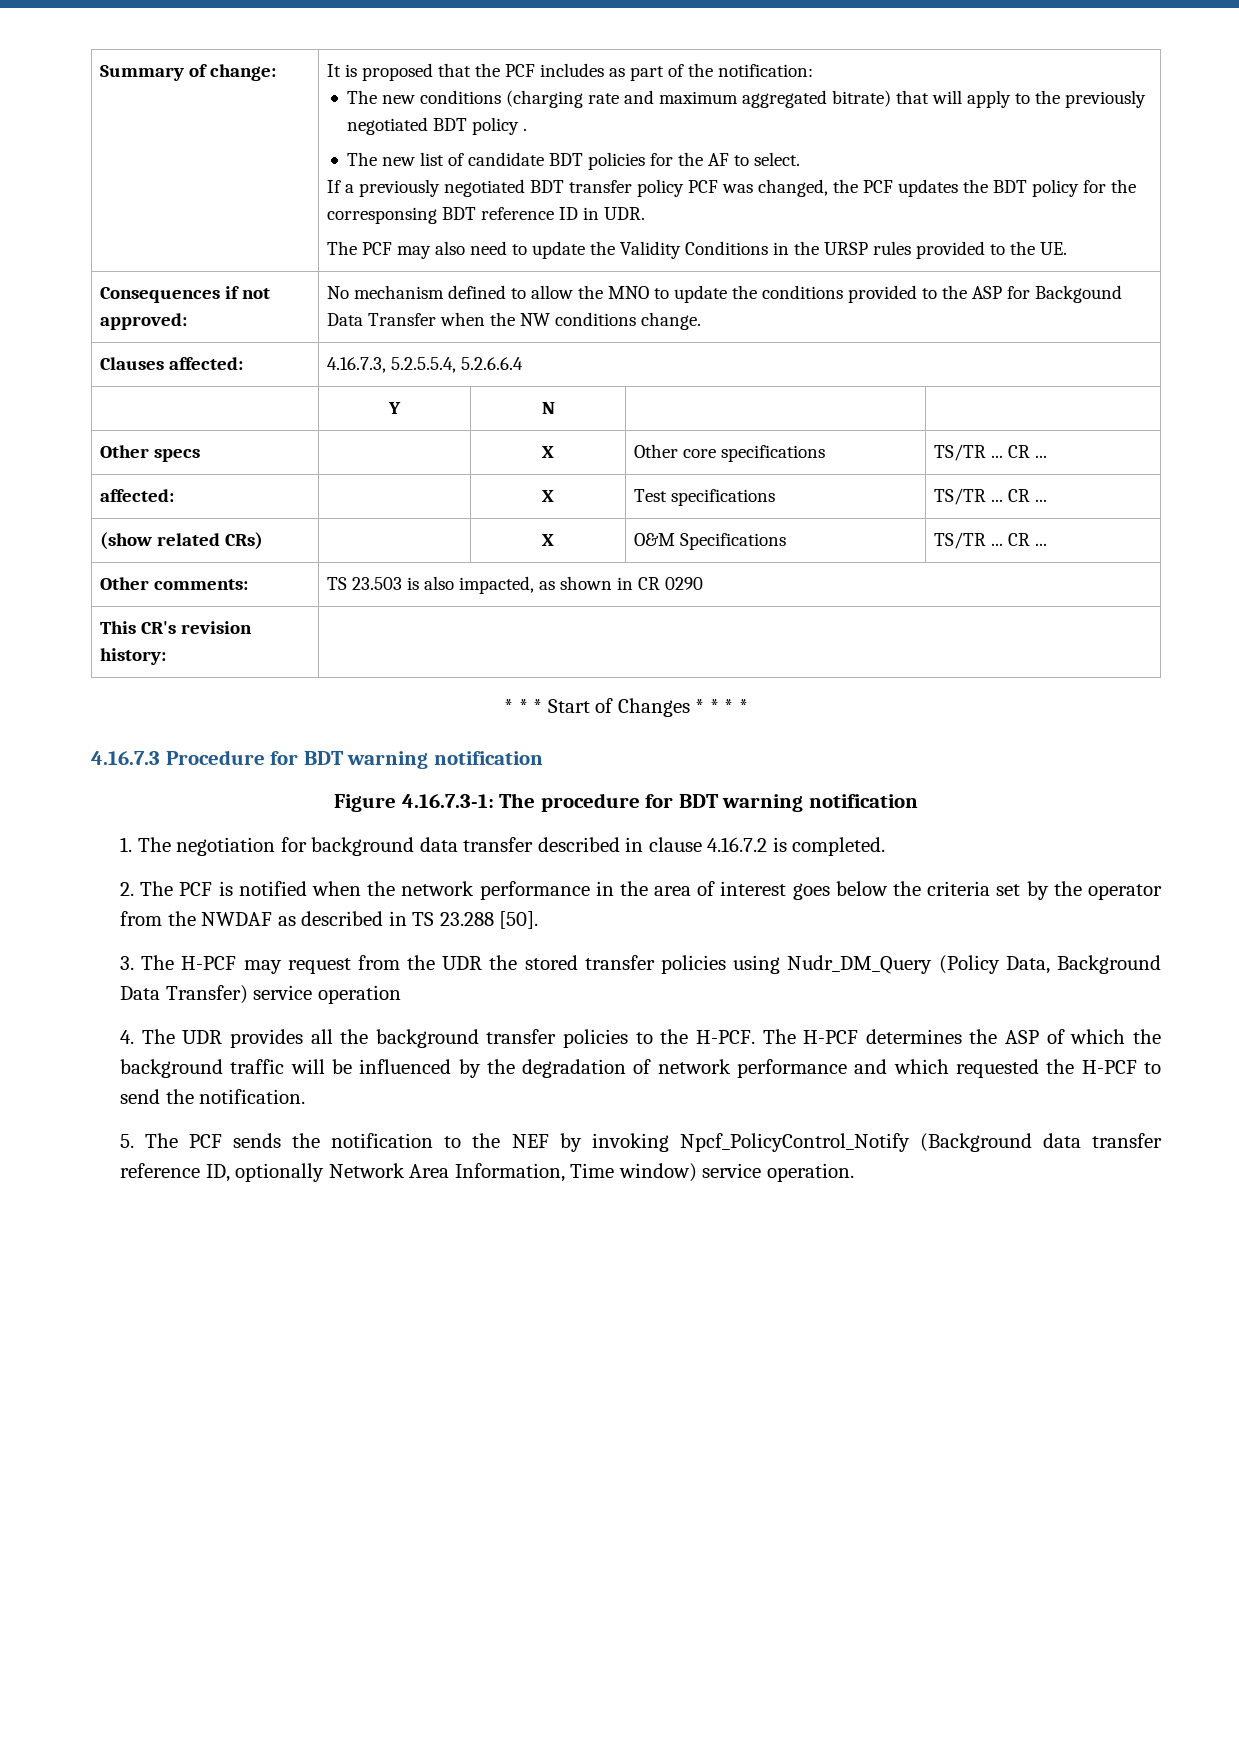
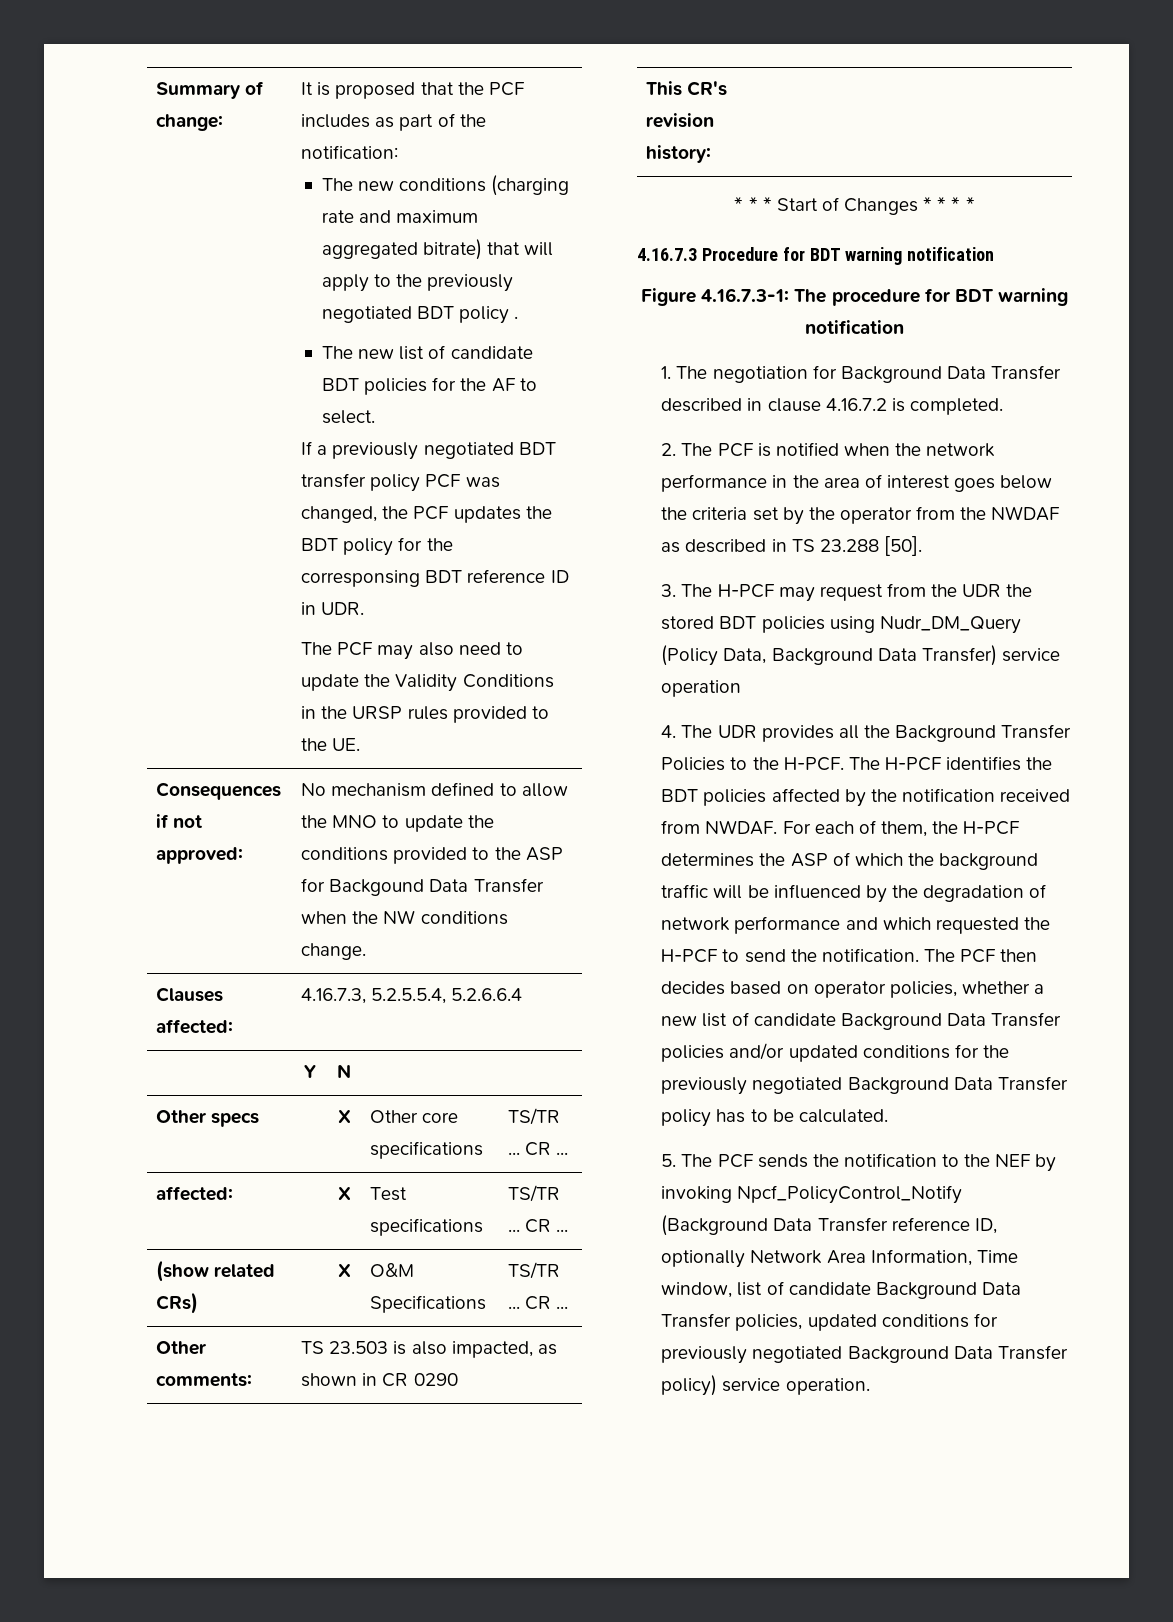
- 1. The negotiation for background data transfer described in clause 4.16.7.2 is completed.
+ 1. The negotiation for Background Data Transfer described in clause 4.16.7.2 is completed.
- 3. The H-PCF may request from the UDR the stored transfer policies using Nudr_DM_Query (Policy Data, Background Data Transfer) service operation
+ 3. The H-PCF may request from the UDR the stored BDT policies using Nudr_DM_Query (Policy Data, Background Data Transfer) service operation
- 4. The UDR provides all the background transfer policies to the H-PCF.
+ 4. The UDR provides all the Background Transfer Policies to the H-PCF.
- The H-PCF determines the ASP of which the background traffic will be influenced by the degradation of network performance and which requested the H-PCF to send the notification.
+ The H-PCF identifies the BDT policies affected by the notification received from NWDAF. For each of them, the H-PCF determines the ASP of which the background traffic will be influenced by the degradation of network performance and which requested the H-PCF to send the notification. The PCF then decides based on operator policies, whether a new list of candidate Background Data Transfer policies and/or updated conditions for the previously negotiated Background Data Transfer policy has to be calculated.
- 5. The PCF sends the notification to the NEF by invoking Npcf_PolicyControl_Notify (Background data transfer reference ID, optionally Network Area Information, Time window) service operation.
+ 5. The PCF sends the notification to the NEF by invoking Npcf_PolicyControl_Notify (Background Data Transfer reference ID, optionally Network Area Information, Time window, list of candidate Background Data Transfer policies, updated conditions for previously negotiated Background Data Transfer policy) service operation.

